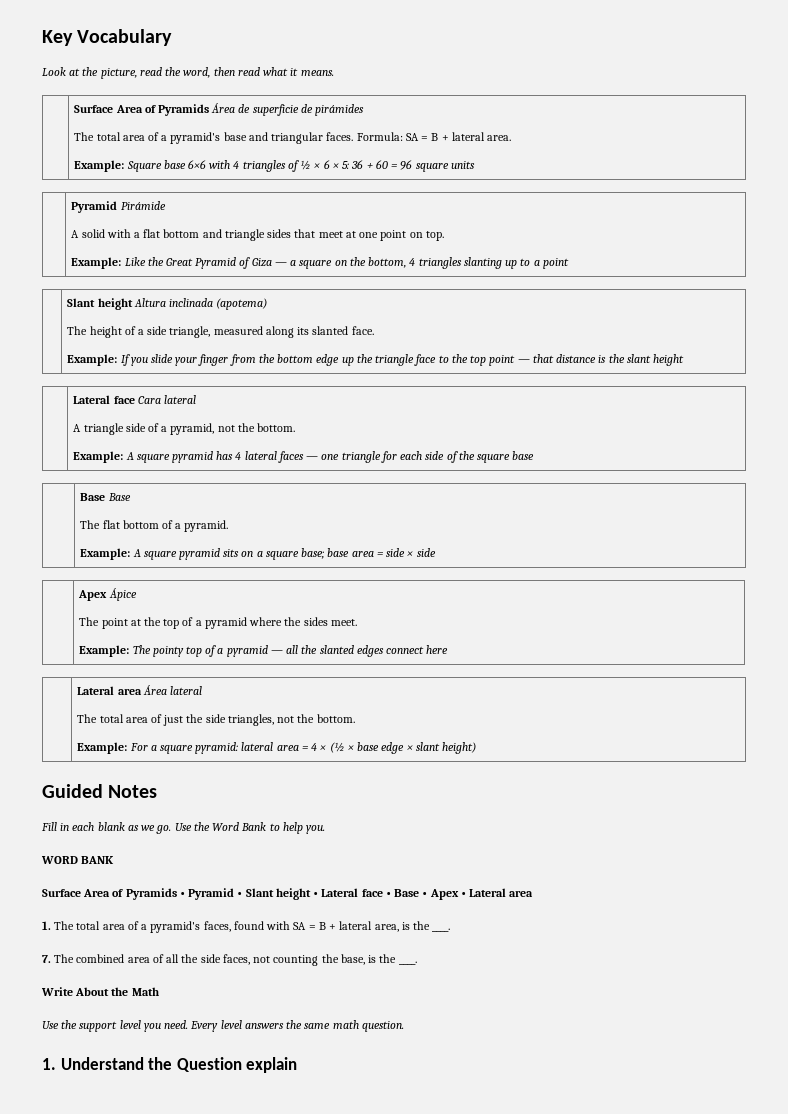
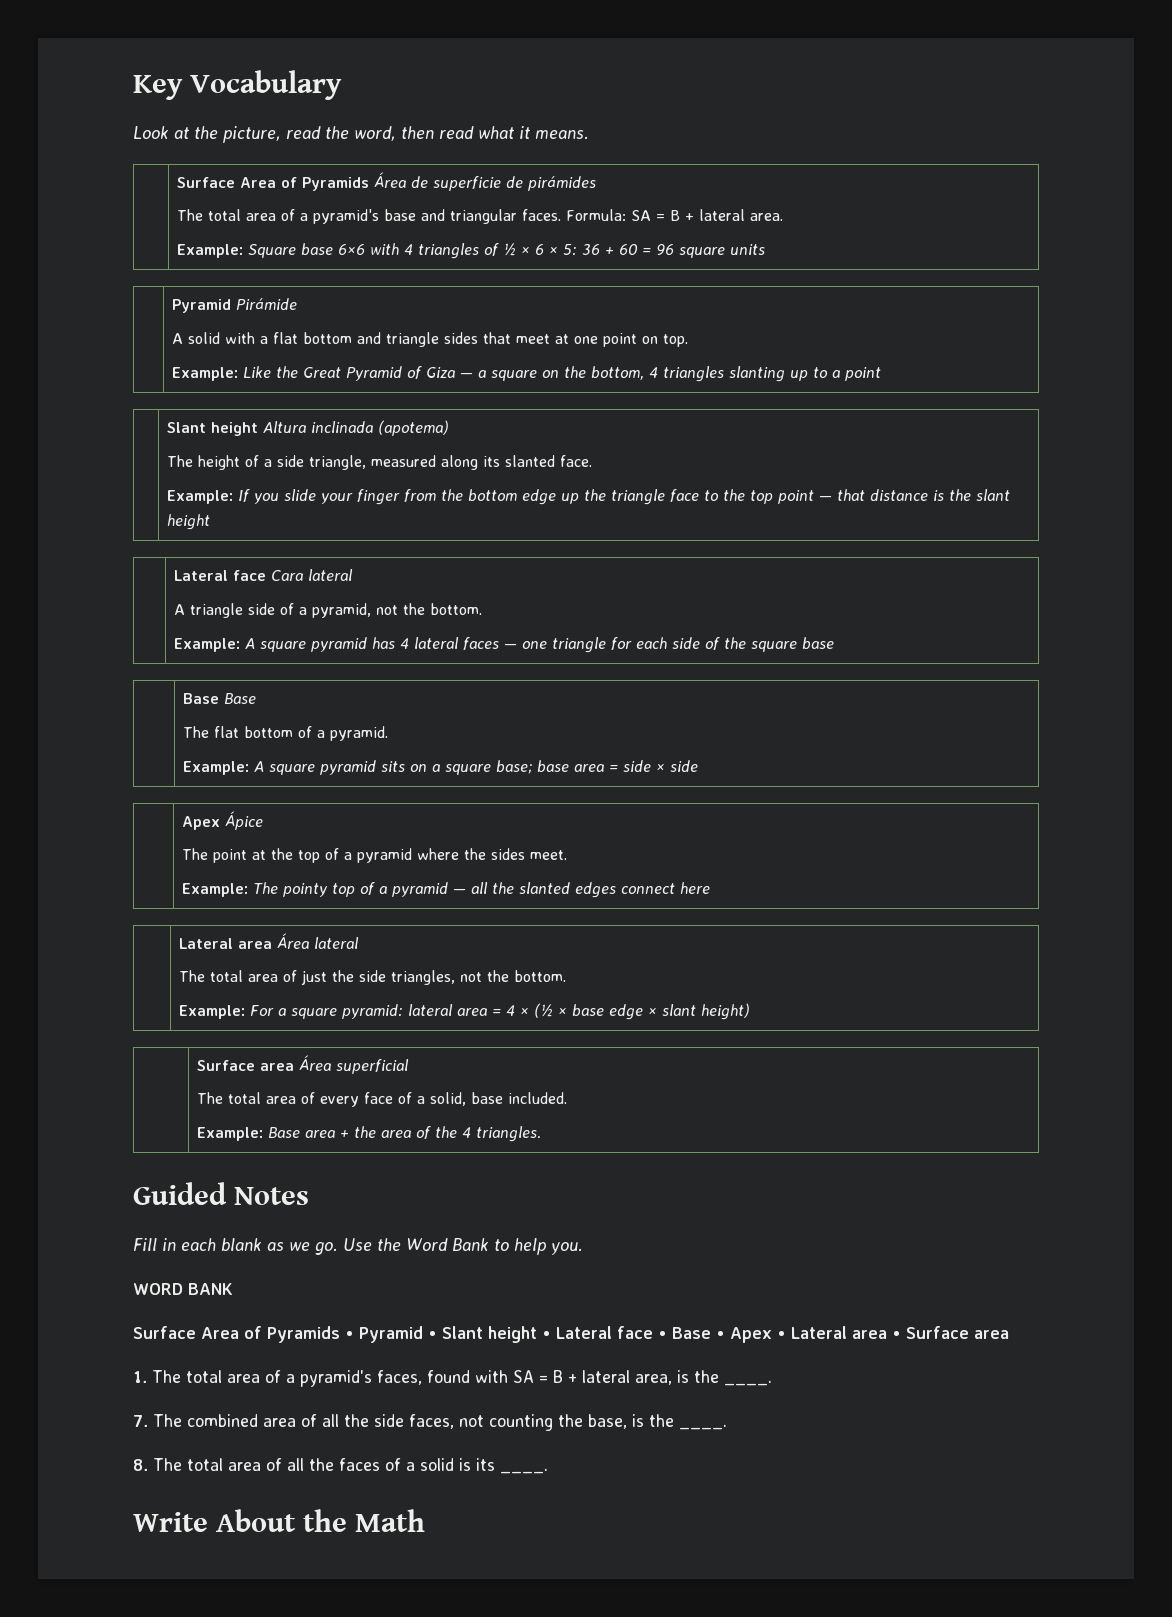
+ | Surface area Área superficial
+ The total area of every face of a solid, base included.
+ Example: Base area + the area of the 4 triangles.
- Surface Area of Pyramids • Pyramid • Slant height • Lateral face • Base • Apex • Lateral area
+ Surface Area of Pyramids • Pyramid • Slant height • Lateral face • Base • Apex • Lateral area • Surface area
+ 8. The total area of all the faces of a solid is its ____.
  Write About the Math
- Use the support level you need. Every level answers the same math question.
- 1. Understand the Question explain

